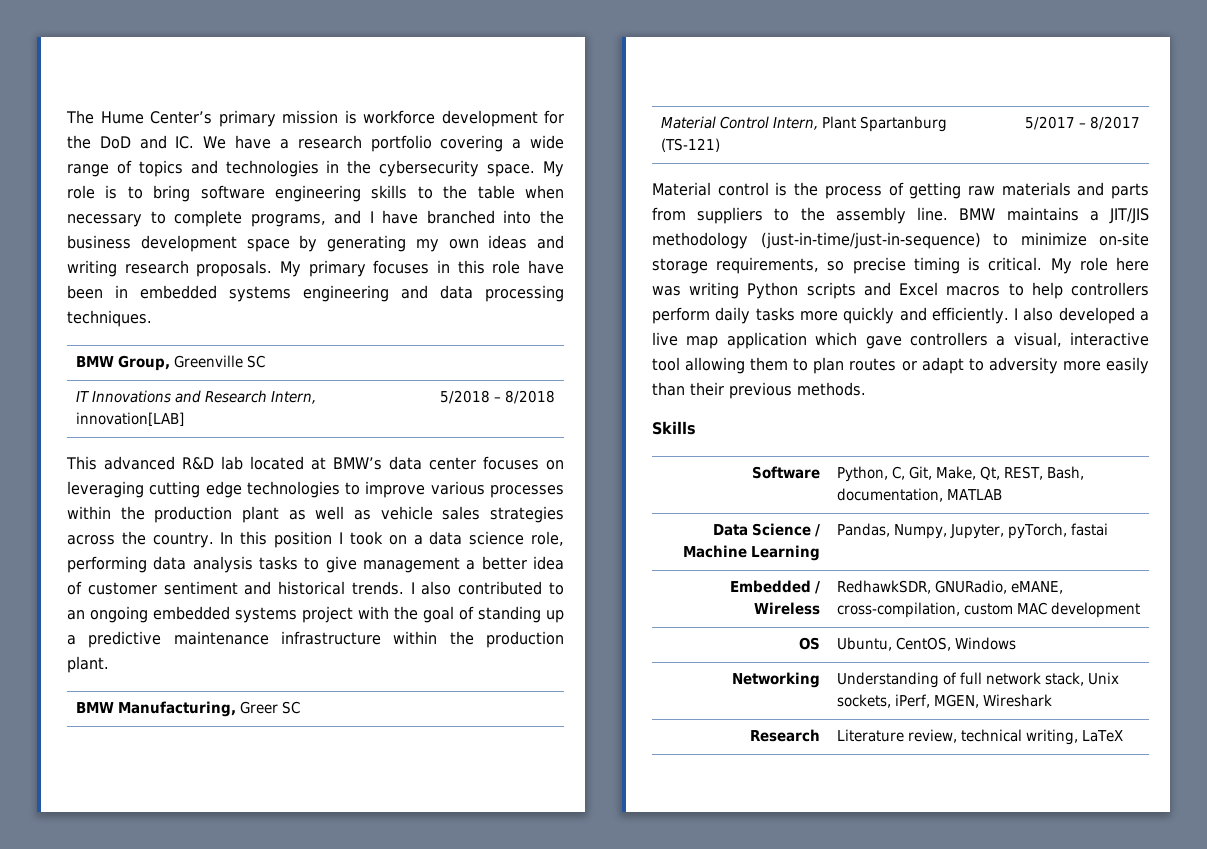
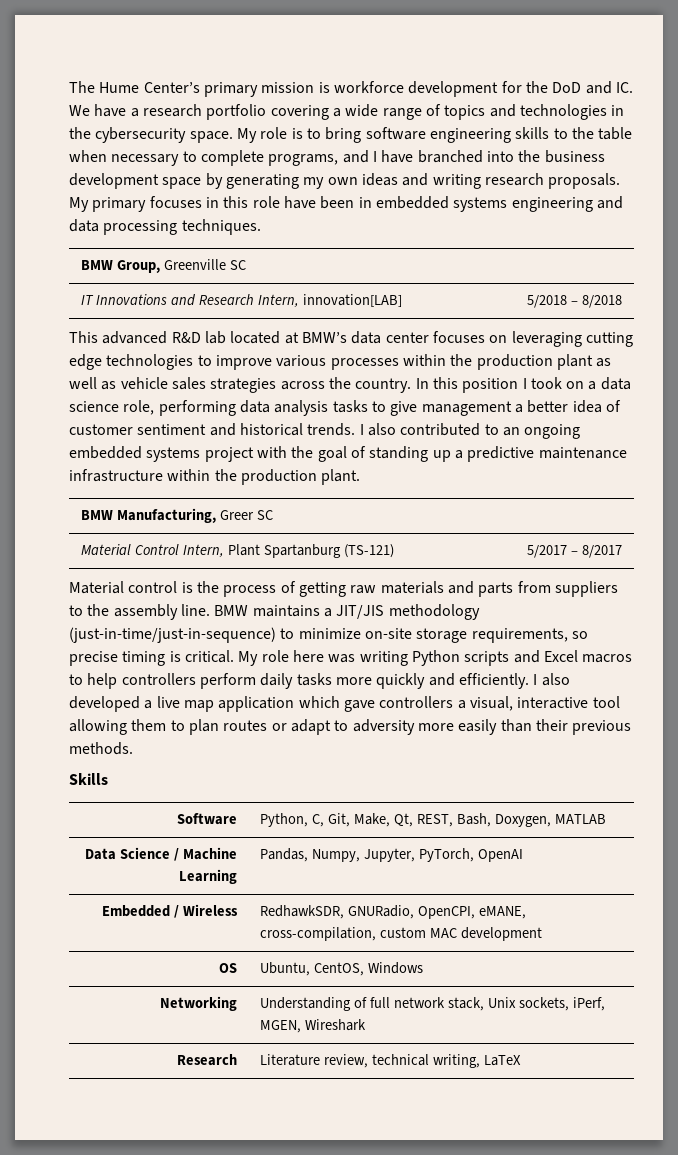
- Software | Python, C, Git, Make, Qt, REST, Bash, documentation, MATLAB
+ Software | Python, C, Git, Make, Qt, REST, Bash, Doxygen, MATLAB
- Data Science / Machine Learning | Pandas, Numpy, Jupyter, pyTorch, fastai
+ Data Science / Machine Learning | Pandas, Numpy, Jupyter, PyTorch, OpenAI
- Embedded / Wireless | RedhawkSDR, GNURadio, eMANE, cross-compilation, custom MAC development
+ Embedded / Wireless | RedhawkSDR, GNURadio, OpenCPI, eMANE, cross-compilation, custom MAC development

